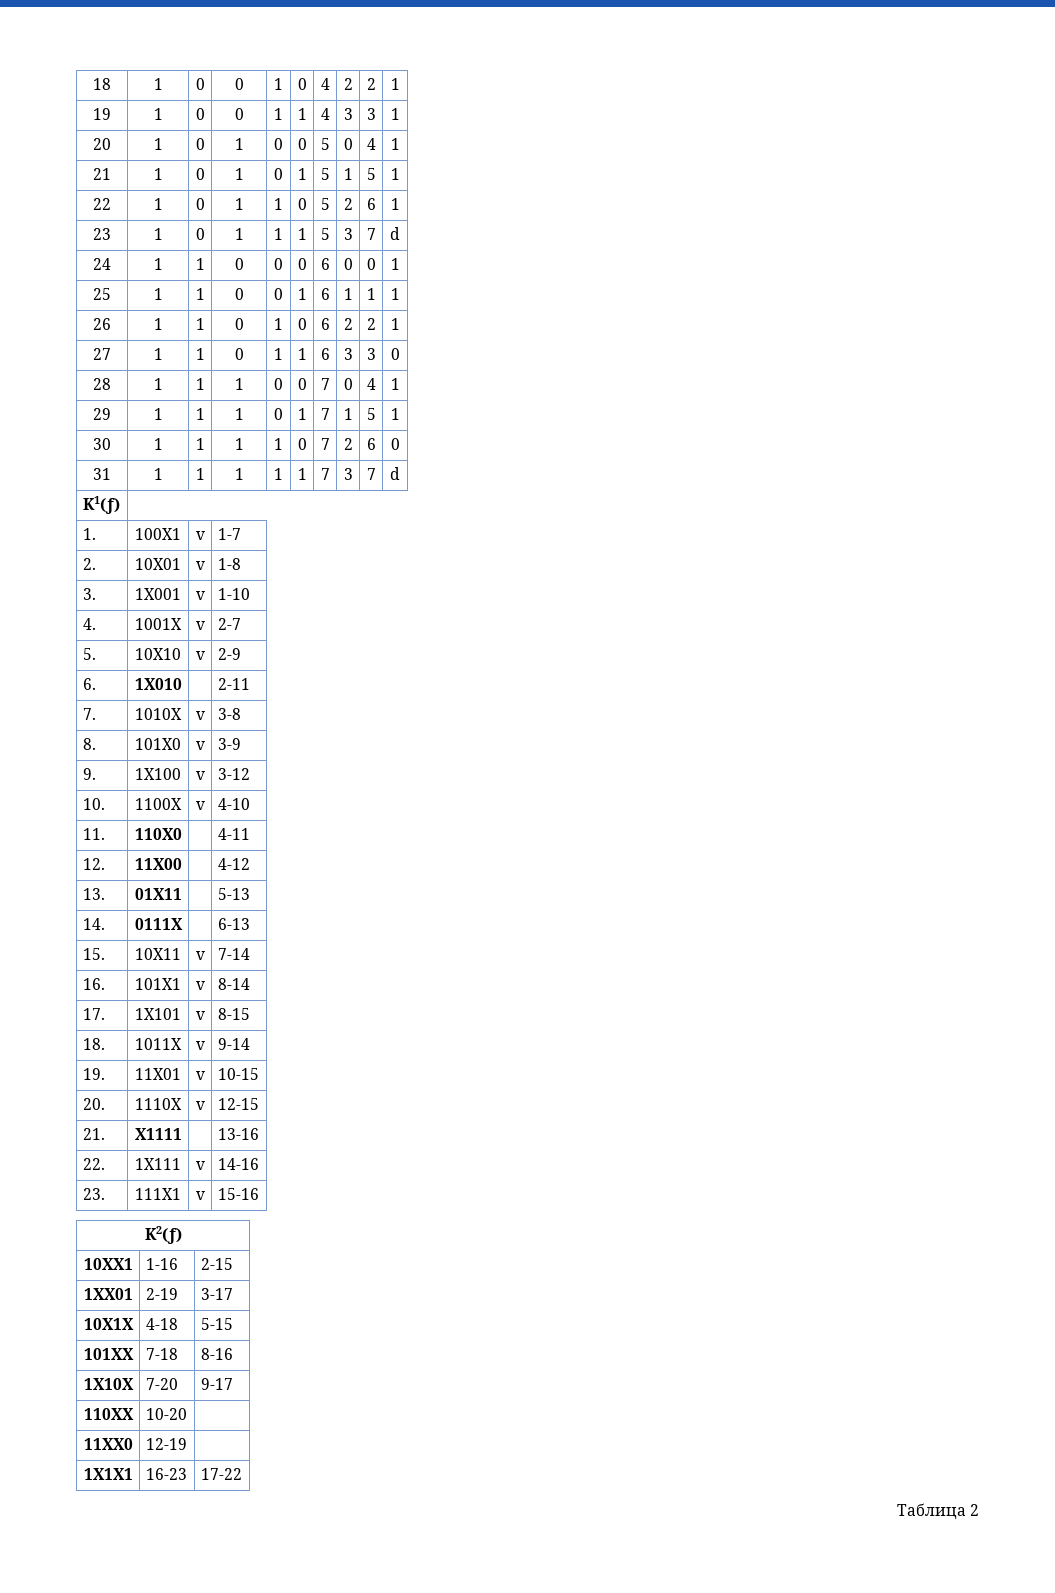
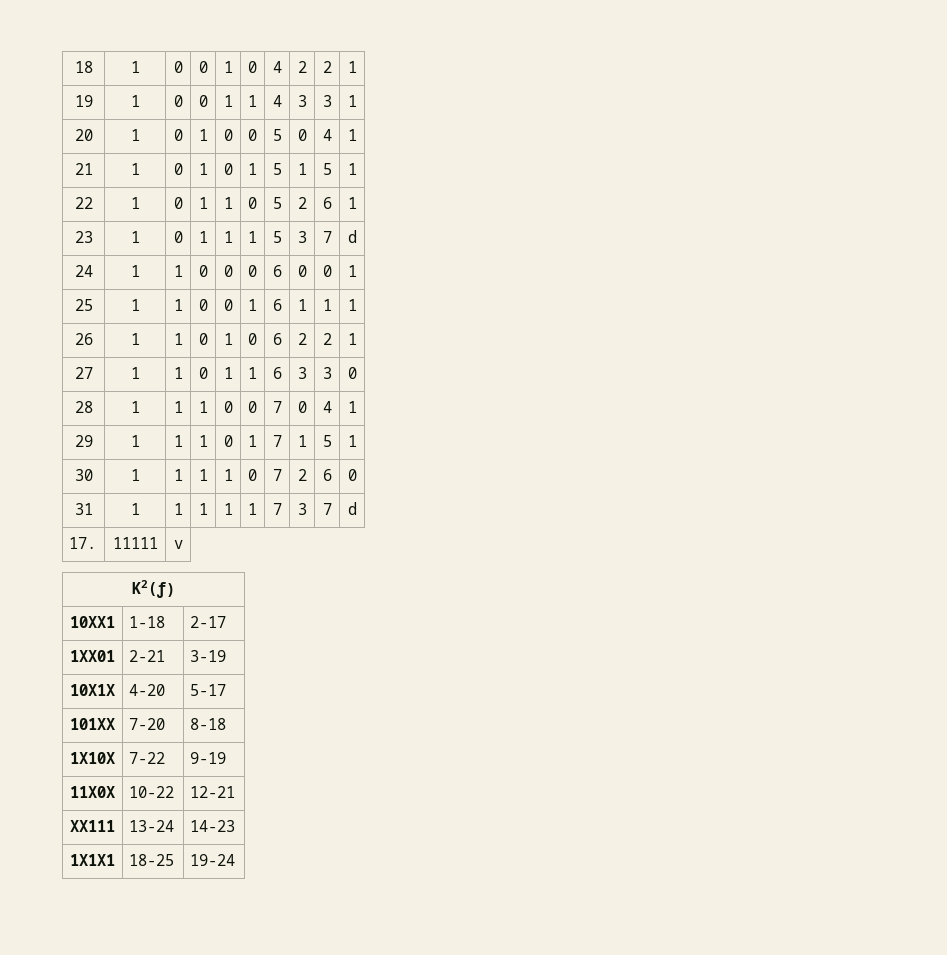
- K1(ƒ)
- 1. | 100X1 | v | 1-7
- 2. | 10X01 | v | 1-8
- 3. | 1X001 | v | 1-10
- 4. | 1001X | v | 2-7
- 5. | 10X10 | v | 2-9
- 6. | 1X010 | | 2-11
- 7. | 1010X | v | 3-8
- 8. | 101X0 | v | 3-9
- 9. | 1X100 | v | 3-12
- 10. | 1100X | v | 4-10
- 11. | 110X0 | | 4-11
- 12. | 11X00 | | 4-12
- 13. | 01X11 | | 5-13
- 14. | 0111X | | 6-13
- 15. | 10X11 | v | 7-14
- 16. | 101X1 | v | 8-14
- 17. | 1X101 | v | 8-15
- 18. | 1011X | v | 9-14
- 19. | 11X01 | v | 10-15
- 20. | 1110X | v | 12-15
- 21. | X1111 | | 13-16
- 22. | 1X111 | v | 14-16
- 23. | 111X1 | v | 15-16
+ 17. | 11111 | v
- 10XX1 | 1-16 | 2-15
+ 10XX1 | 1-18 | 2-17
- 1XX01 | 2-19 | 3-17
+ 1XX01 | 2-21 | 3-19
- 10X1X | 4-18 | 5-15
+ 10X1X | 4-20 | 5-17
- 101XX | 7-18 | 8-16
+ 101XX | 7-20 | 8-18
- 1X10X | 7-20 | 9-17
- 110XX | 10-20 |
- 11XX0 | 12-19 |
- 1X1X1 | 16-23 | 17-22
- Таблица 2
+ 1X10X | 7-22 | 9-19
+ 11X0X | 10-22 | 12-21
+ XX111 | 13-24 | 14-23
+ 1X1X1 | 18-25 | 19-24

